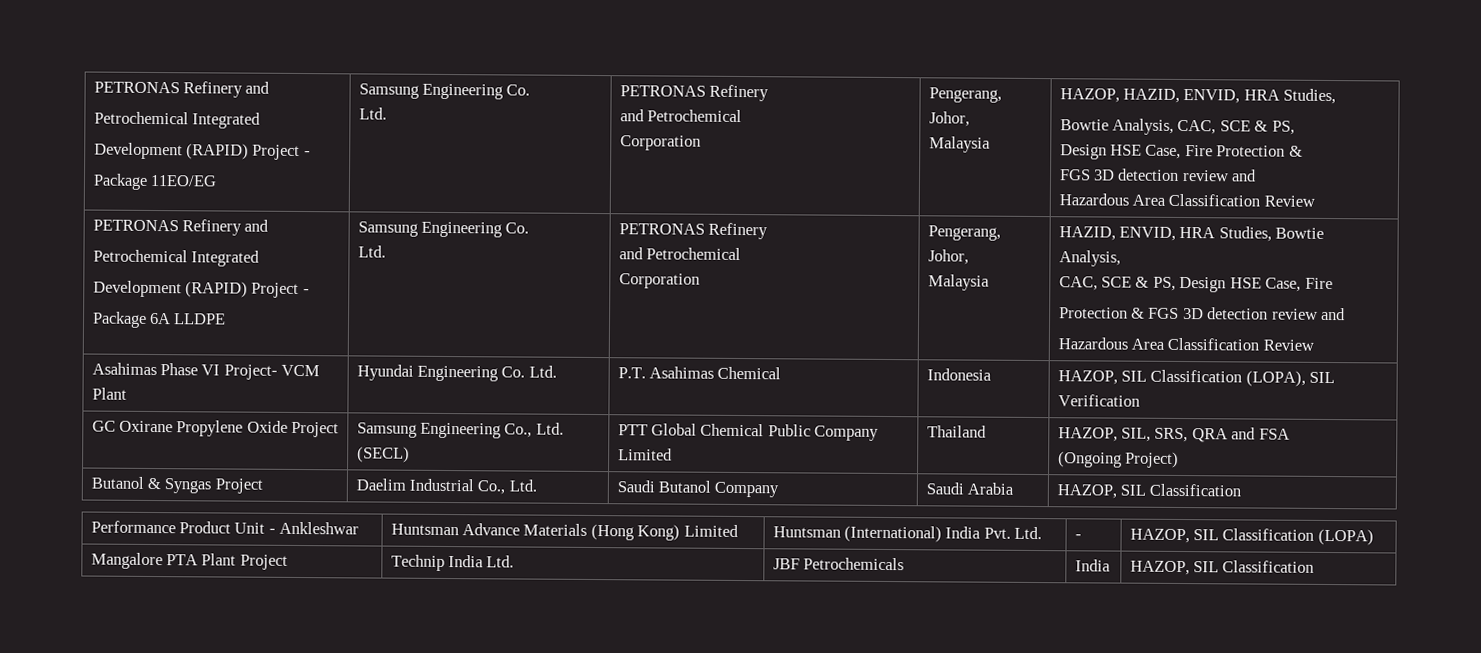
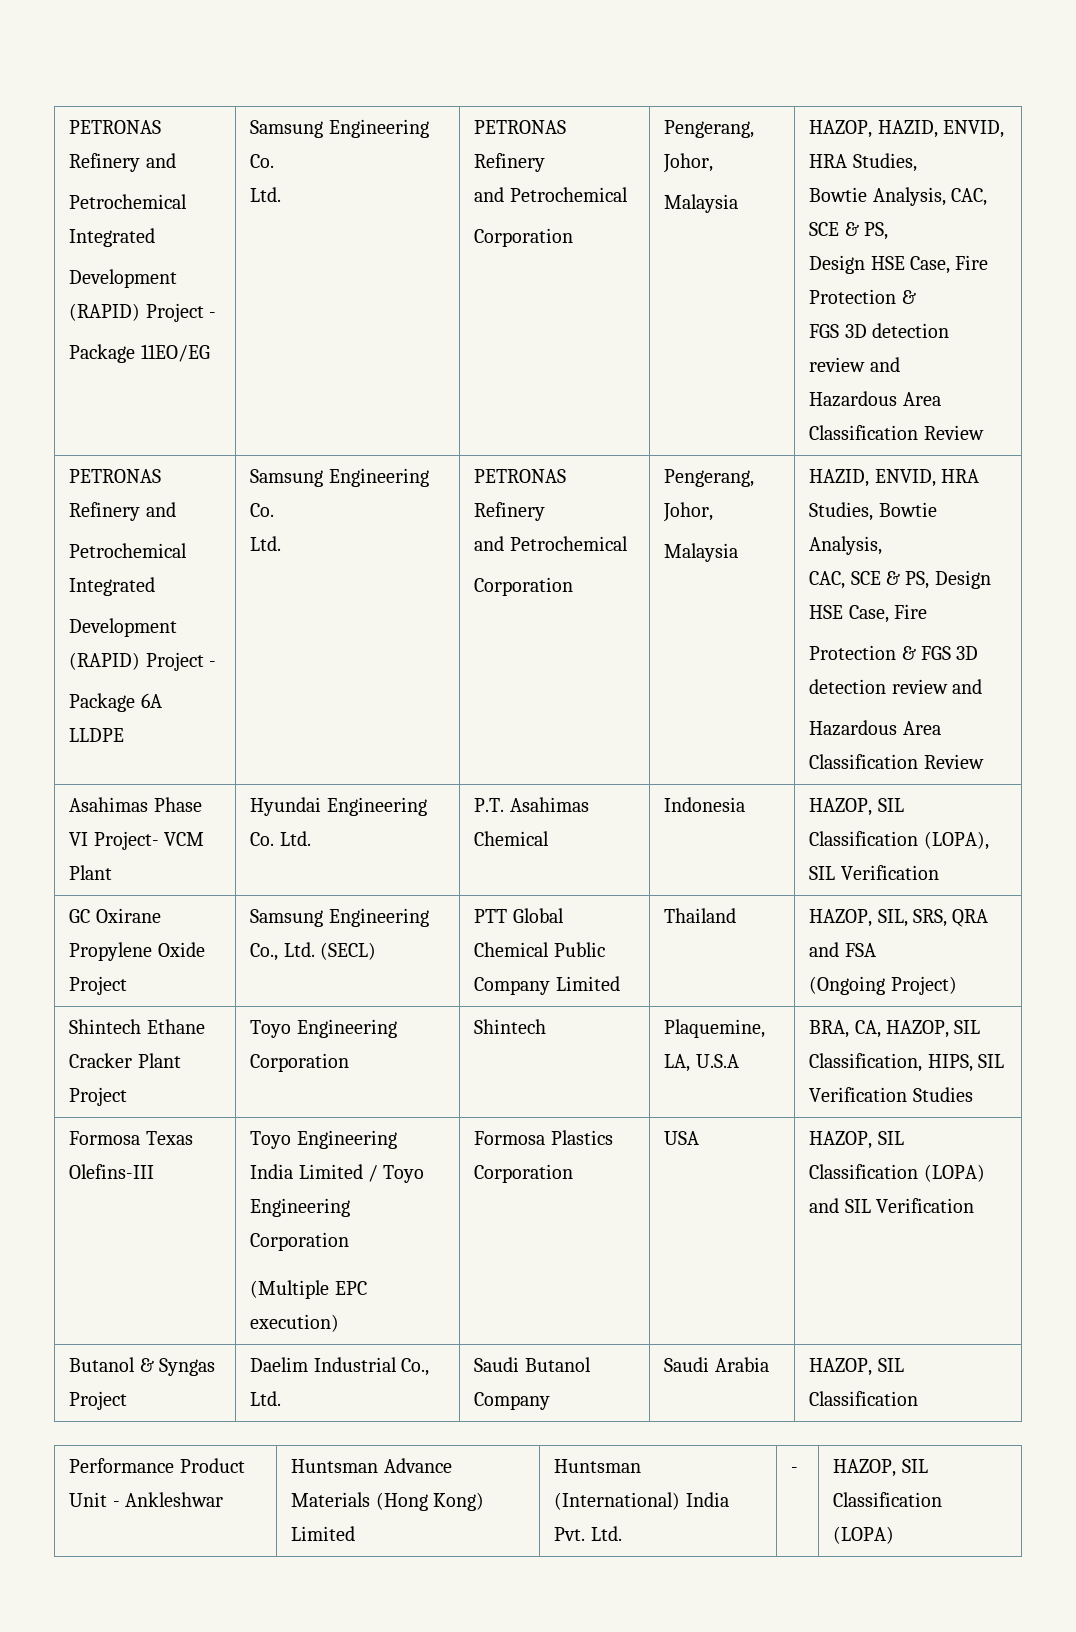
+ Shintech Ethane Cracker Plant Project | Toyo Engineering Corporation | Shintech | Plaquemine, LA, U.S.A | BRA, CA, HAZOP, SIL Classification, HIPS, SIL Verification Studies
+ Formosa Texas Olefins-III | Toyo Engineering India Limited / Toyo Engineering Corporation
+ (Multiple EPC execution) | Formosa Plastics Corporation | USA | HAZOP, SIL Classification (LOPA) and SIL Verification
- Mangalore PTA Plant Project | Technip India Ltd. | JBF Petrochemicals | India | HAZOP, SIL Classification

